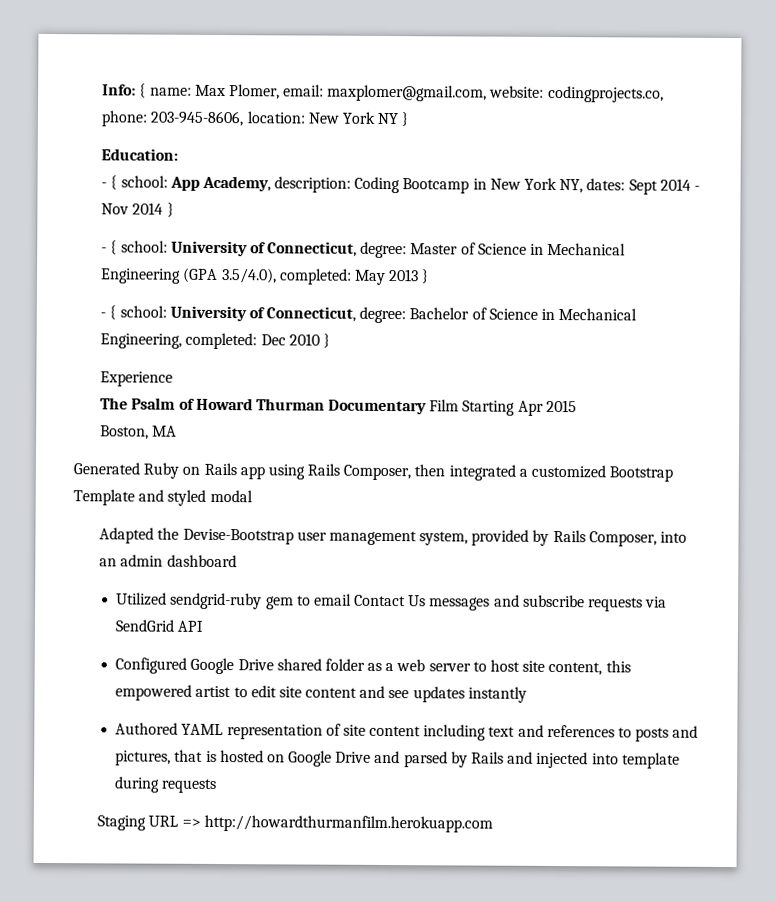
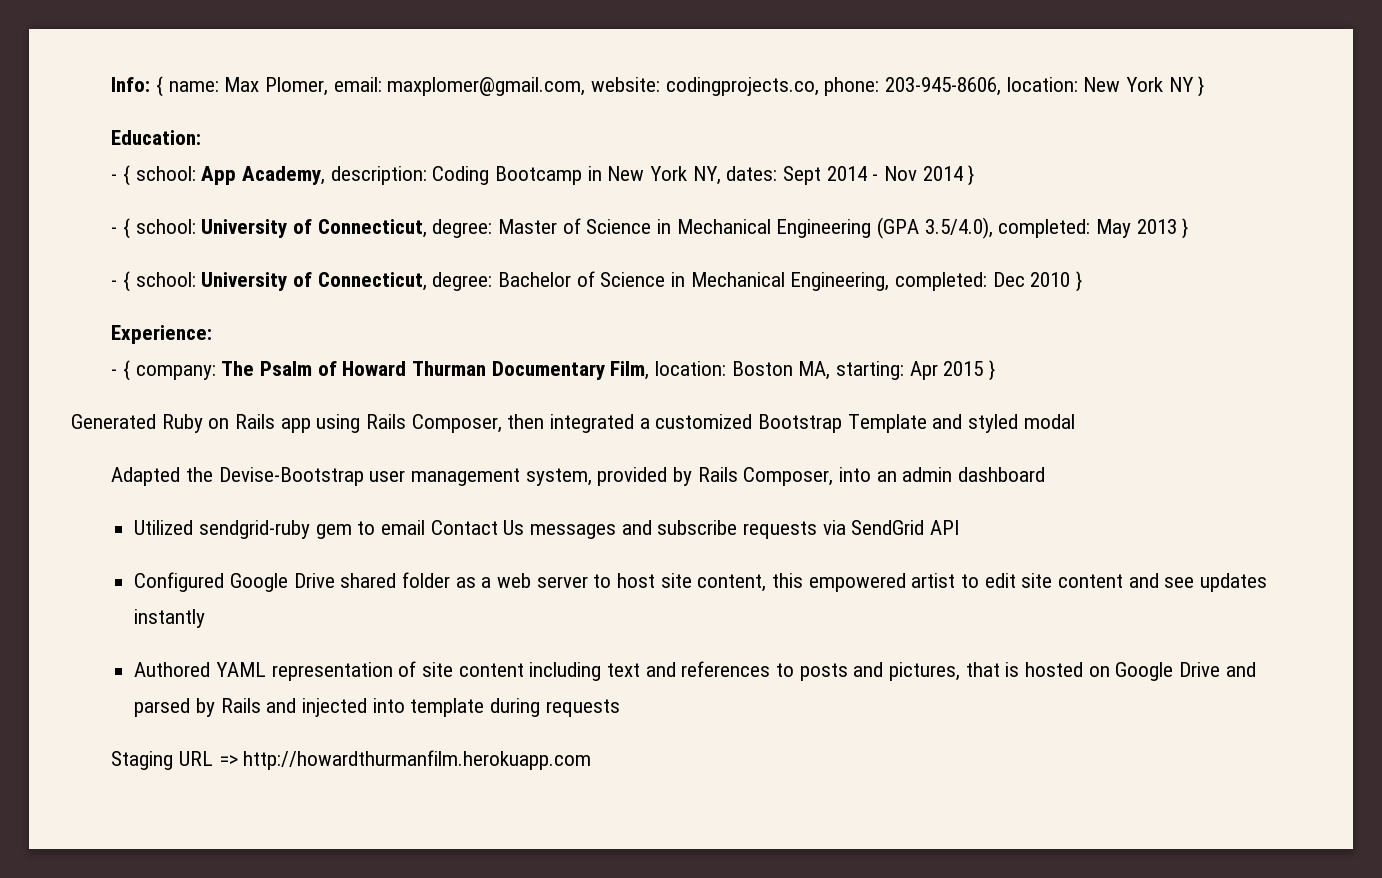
- Experience
- The Psalm of Howard Thurman Documentary Film Starting Apr 2015
- Boston, MA
+ Experience:
+ - { company: The Psalm of Howard Thurman Documentary Film, location: Boston MA, starting: Apr 2015 }

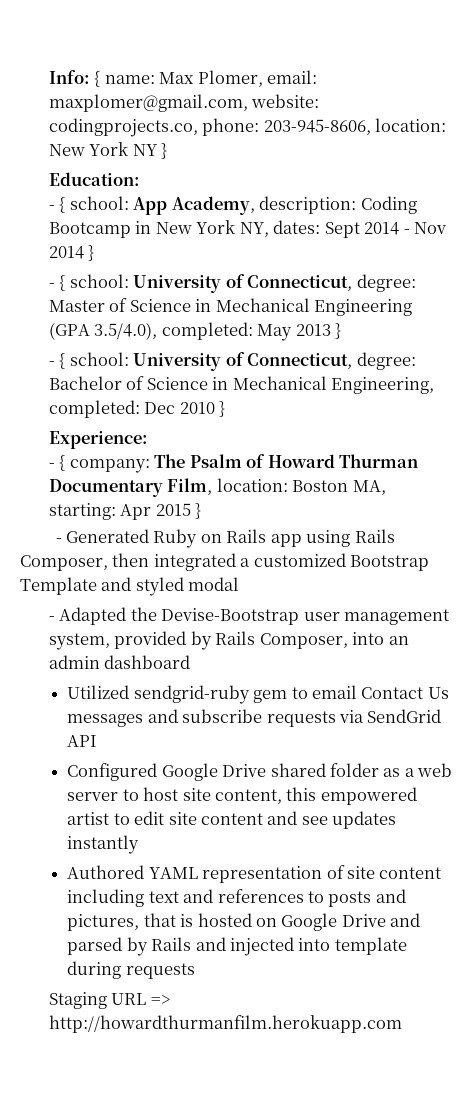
- Generated Ruby on Rails app using Rails Composer, then integrated a customized Bootstrap Template and styled modal
+ - Generated Ruby on Rails app using Rails Composer, then integrated a customized Bootstrap Template and styled modal
- Adapted the Devise-Bootstrap user management system, provided by Rails Composer, into an admin dashboard
+ - Adapted the Devise-Bootstrap user management system, provided by Rails Composer, into an admin dashboard

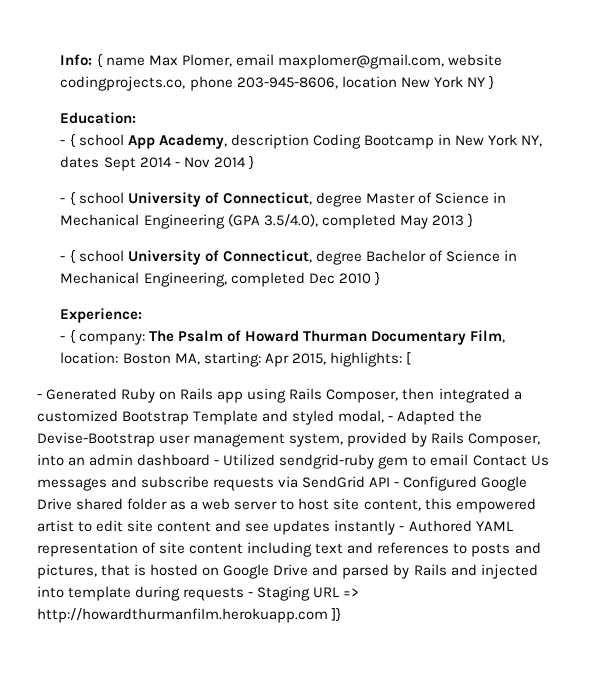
- Info: { name: Max Plomer, email: maxplomer@gmail.com, website: codingprojects.co, phone: 203-945-8606, location: New York NY }
+ Info: { name Max Plomer, email maxplomer@gmail.com, website codingprojects.co, phone 203-945-8606, location New York NY }
- - { school: App Academy, description: Coding Bootcamp in New York NY, dates: Sept 2014 - Nov 2014 }
+ - { school App Academy, description Coding Bootcamp in New York NY, dates Sept 2014 - Nov 2014 }
- - { school: University of Connecticut, degree: Master of Science in Mechanical Engineering (GPA 3.5/4.0), completed: May 2013 }
+ - { school University of Connecticut, degree Master of Science in Mechanical Engineering (GPA 3.5/4.0), completed May 2013 }
- - { school: University of Connecticut, degree: Bachelor of Science in Mechanical Engineering, completed: Dec 2010 }
+ - { school University of Connecticut, degree Bachelor of Science in Mechanical Engineering, completed Dec 2010 }
- - { company: The Psalm of Howard Thurman Documentary Film, location: Boston MA, starting: Apr 2015 }
+ - { company: The Psalm of Howard Thurman Documentary Film, location: Boston MA, starting: Apr 2015, highlights: [
- - Generated Ruby on Rails app using Rails Composer, then integrated a customized Bootstrap Template and styled modal
- - Adapted the Devise-Bootstrap user management system, provided by Rails Composer, into an admin dashboard
- Utilized sendgrid-ruby gem to email Contact Us messages and subscribe requests via SendGrid API
- Configured Google Drive shared folder as a web server to host site content, this empowered artist to edit site content and see updates instantly
- Authored YAML representation of site content including text and references to posts and pictures, that is hosted on Google Drive and parsed by Rails and injected into template during requests
- Staging URL => http://howardthurmanfilm.herokuapp.com
+ - Generated Ruby on Rails app using Rails Composer, then integrated a customized Bootstrap Template and styled modal, - Adapted the Devise-Bootstrap user management system, provided by Rails Composer, into an admin dashboard - Utilized sendgrid-ruby gem to email Contact Us messages and subscribe requests via SendGrid API - Configured Google Drive shared folder as a web server to host site content, this empowered artist to edit site content and see updates instantly - Authored YAML representation of site content including text and references to posts and pictures, that is hosted on Google Drive and parsed by Rails and injected into template during requests - Staging URL => http://howardthurmanfilm.herokuapp.com ]}

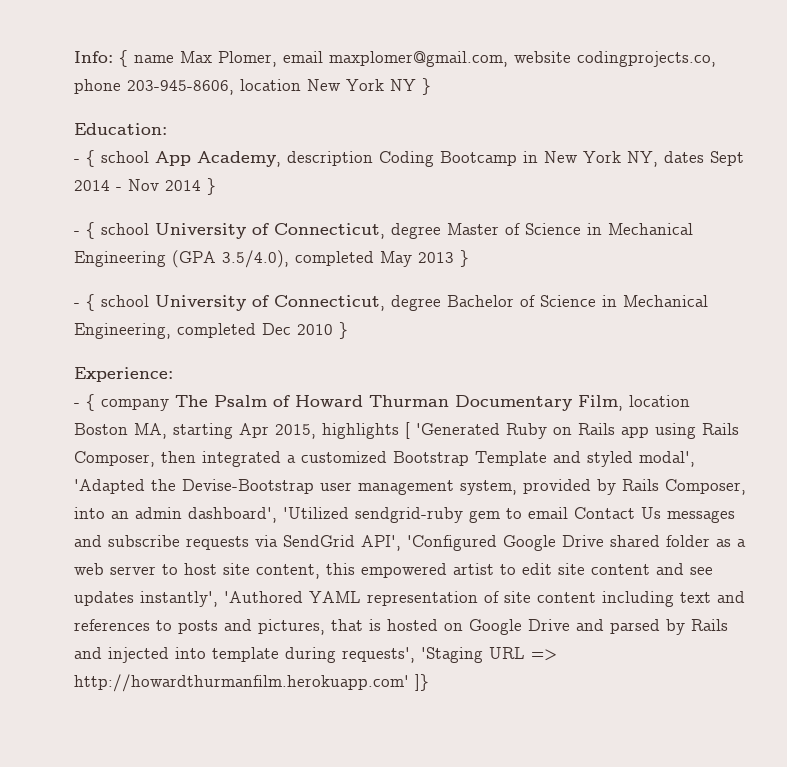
- - { company: The Psalm of Howard Thurman Documentary Film, location: Boston MA, starting: Apr 2015, highlights: [
- - Generated Ruby on Rails app using Rails Composer, then integrated a customized Bootstrap Template and styled modal, - Adapted the Devise-Bootstrap user management system, provided by Rails Composer, into an admin dashboard - Utilized sendgrid-ruby gem to email Contact Us messages and subscribe requests via SendGrid API - Configured Google Drive shared folder as a web server to host site content, this empowered artist to edit site content and see updates instantly - Authored YAML representation of site content including text and references to posts and pictures, that is hosted on Google Drive and parsed by Rails and injected into template during requests - Staging URL => http://howardthurmanfilm.herokuapp.com ]}
+ - { company The Psalm of Howard Thurman Documentary Film, location Boston MA, starting Apr 2015, highlights [ 'Generated Ruby on Rails app using Rails Composer, then integrated a customized Bootstrap Template and styled modal', 'Adapted the Devise-Bootstrap user management system, provided by Rails Composer, into an admin dashboard', 'Utilized sendgrid-ruby gem to email Contact Us messages and subscribe requests via SendGrid API', 'Configured Google Drive shared folder as a web server to host site content, this empowered artist to edit site content and see updates instantly', 'Authored YAML representation of site content including text and references to posts and pictures, that is hosted on Google Drive and parsed by Rails and injected into template during requests', 'Staging URL => http://howardthurmanfilm.herokuapp.com' ]}

